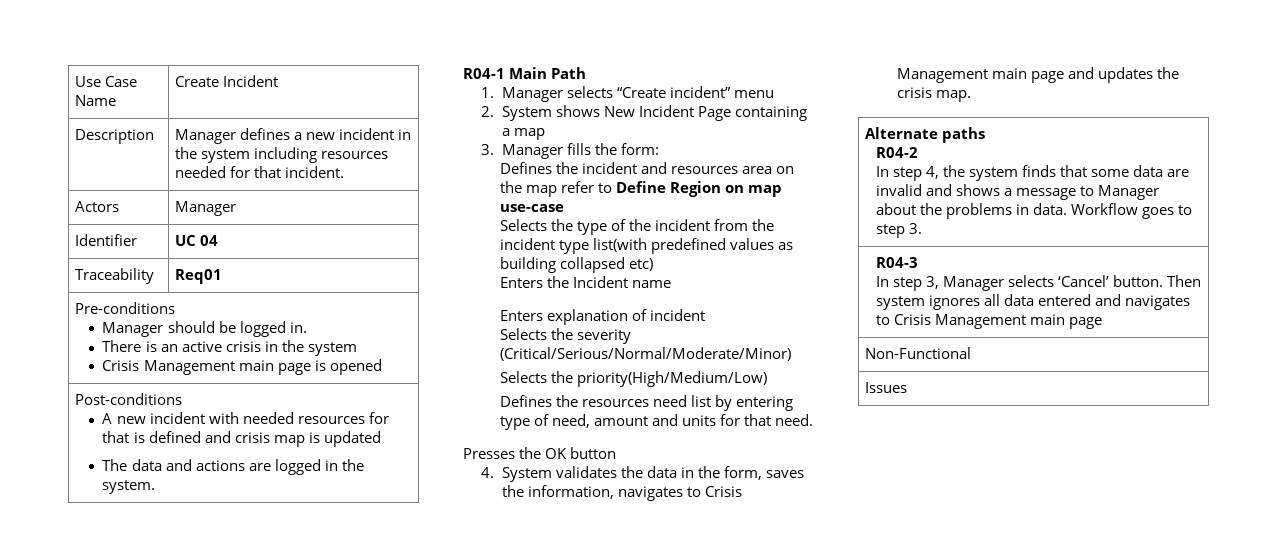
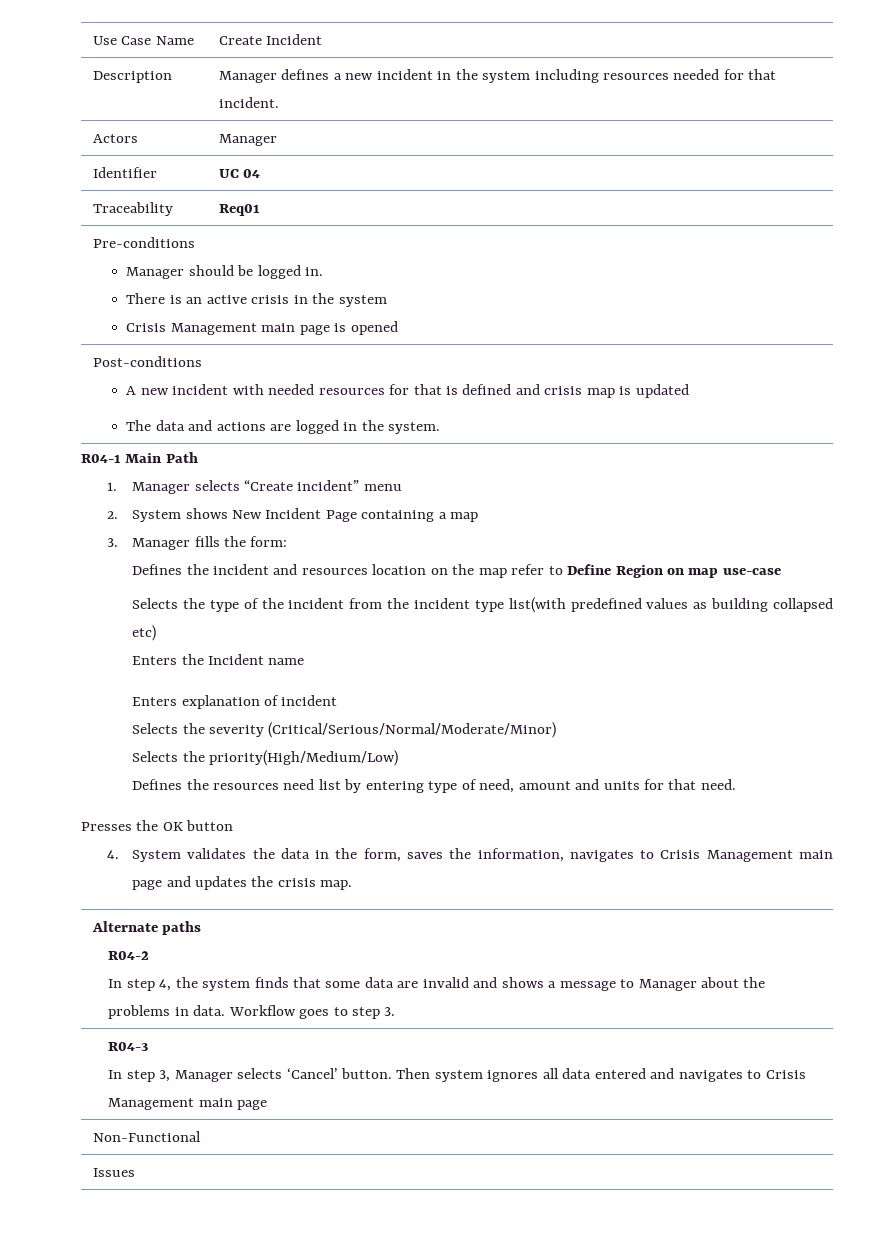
- Defines the incident and resources area on the map refer to Define Region on map use-case
+ Defines the incident and resources location on the map refer to Define Region on map use-case

